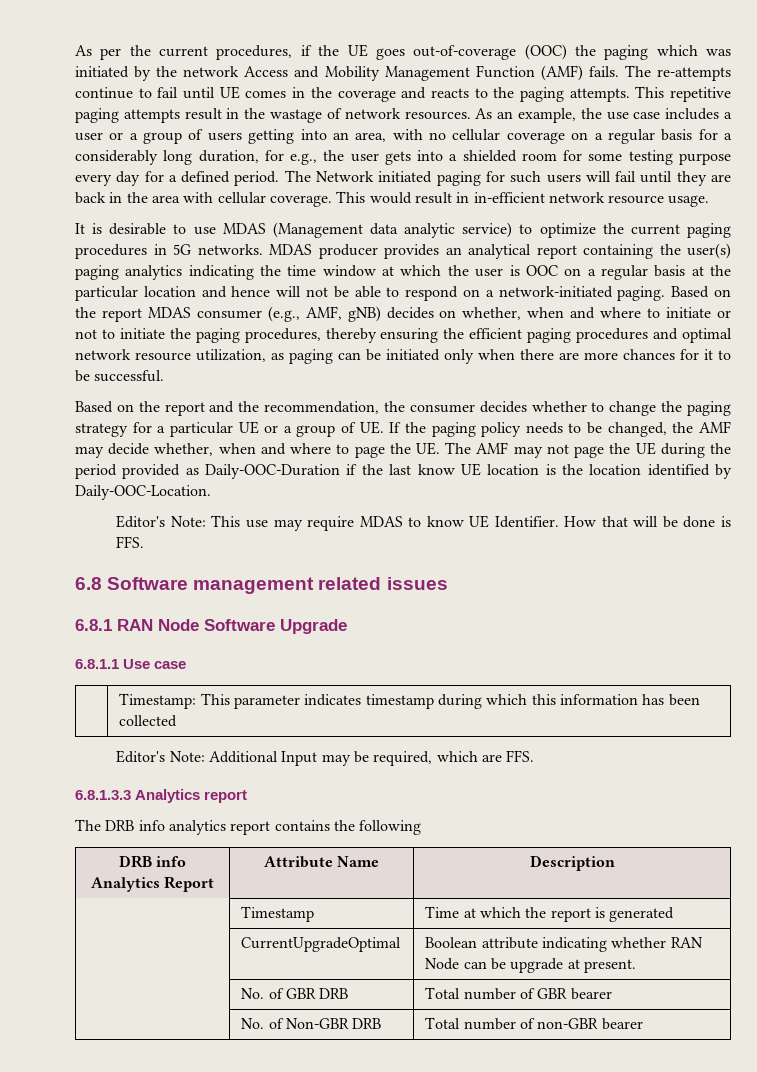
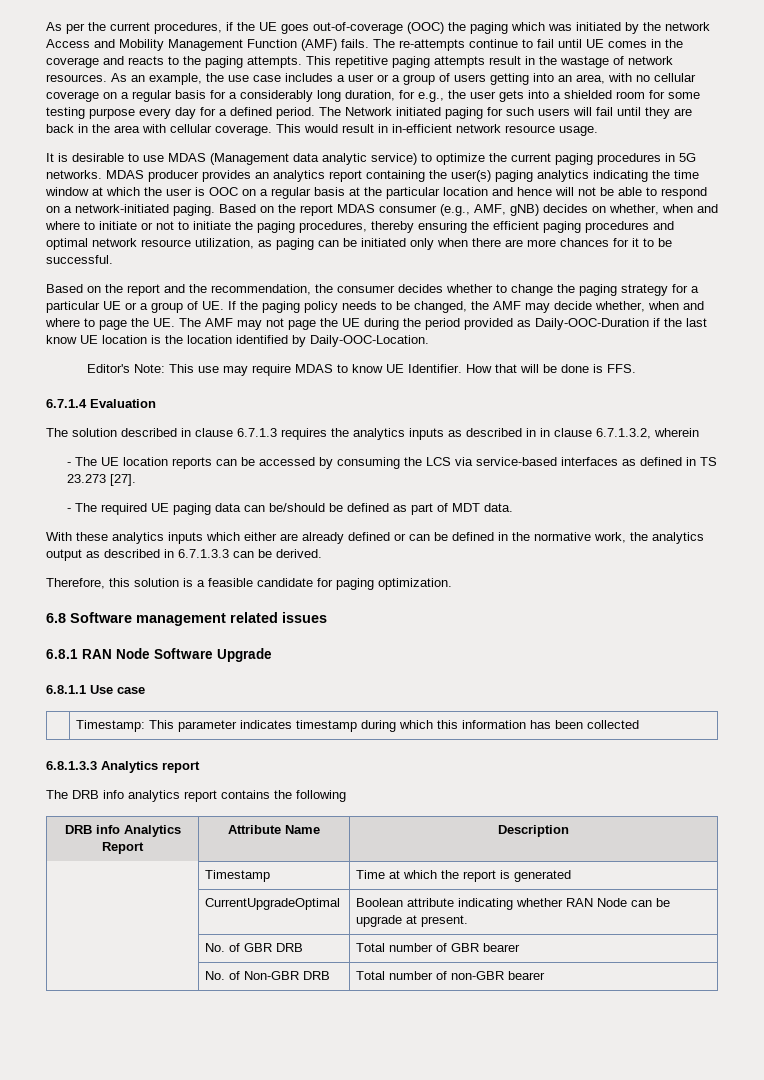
- MDAS producer provides an analytical report containing the user(s) paging analytics indicating the time window at which the user is OOC on a regular basis at the particular location and hence will not be able to respond on a network-initiated paging.
+ MDAS producer provides an analytics report containing the user(s) paging analytics indicating the time window at which the user is OOC on a regular basis at the particular location and hence will not be able to respond on a network-initiated paging.
+ 6.7.1.4 Evaluation
+ The solution described in clause 6.7.1.3 requires the analytics inputs as described in in clause 6.7.1.3.2, wherein
+ - The UE location reports can be accessed by consuming the LCS via service-based interfaces as defined in TS 23.273 [27].
+ - The required UE paging data can be/should be defined as part of MDT data.
+ With these analytics inputs which either are already defined or can be defined in the normative work, the analytics output as described in 6.7.1.3.3 can be derived.
+ Therefore, this solution is a feasible candidate for paging optimization.
- Editor's Note: Additional Input may be required, which are FFS.

